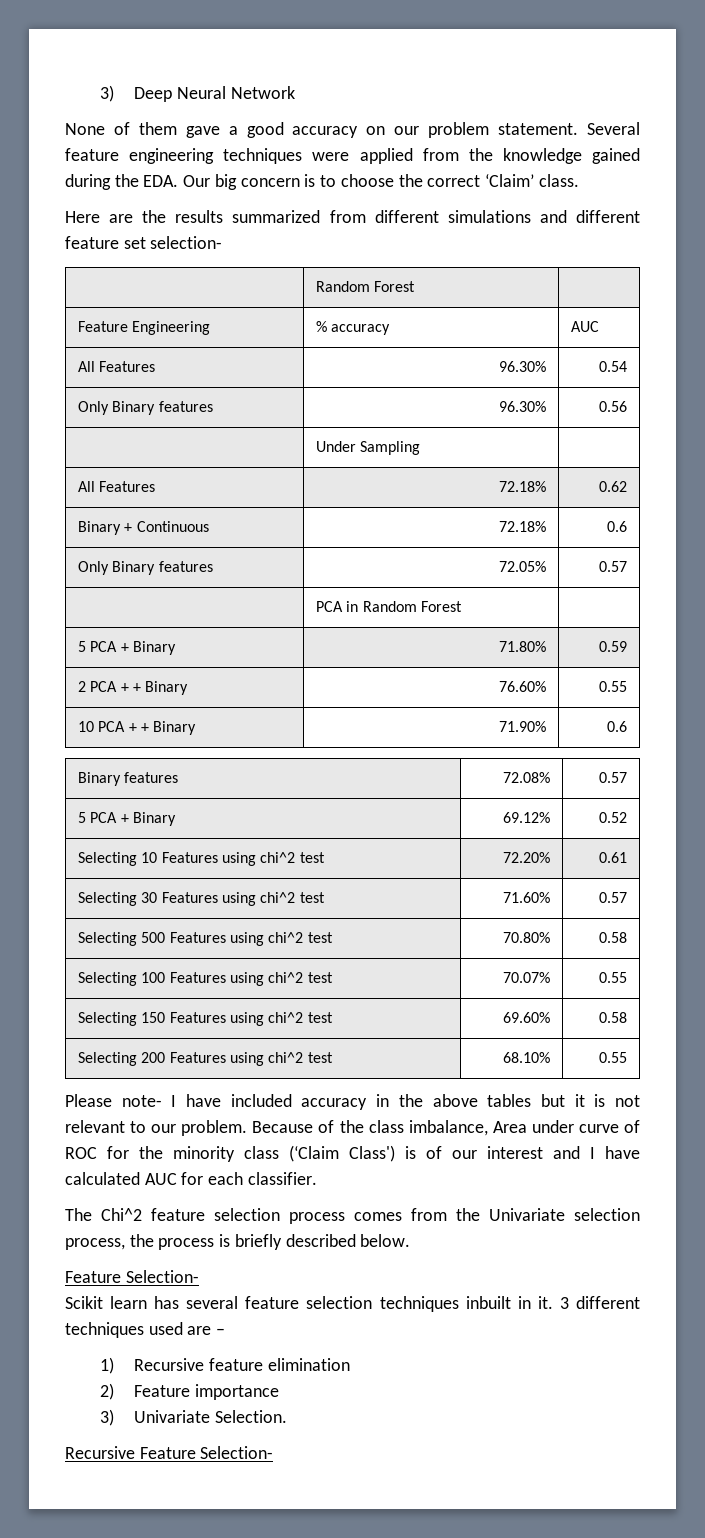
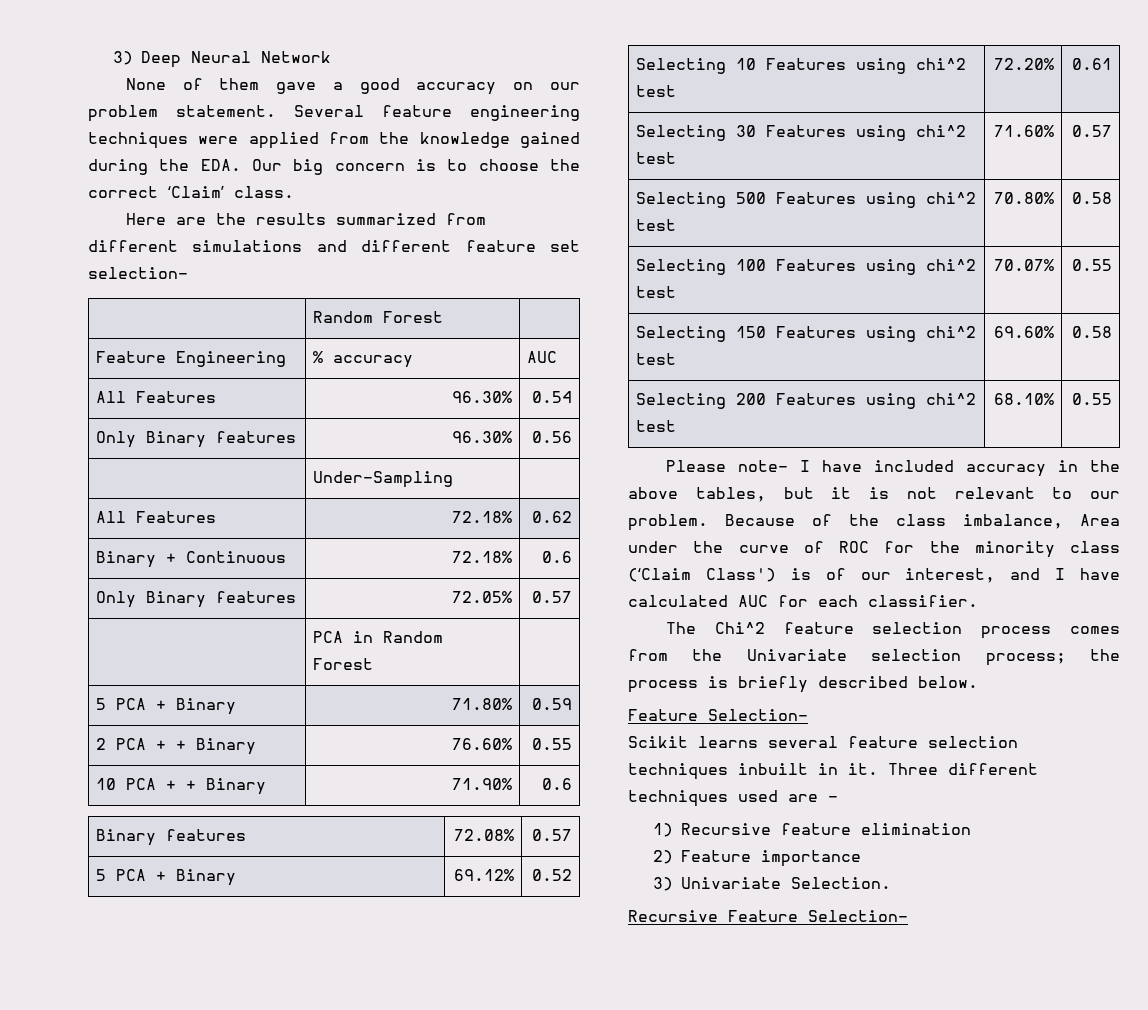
- | Under Sampling |
+ | Under-Sampling |
- Please note- I have included accuracy in the above tables but it is not relevant to our problem.
+ Please note- I have included accuracy in the above tables, but it is not relevant to our problem.
- Because of the class imbalance, Area under curve of ROC for the minority class (‘Claim Class') is of our interest and I have calculated AUC for each classifier.
+ Because of the class imbalance, Area under the curve of ROC for the minority class (‘Claim Class') is of our interest, and I have calculated AUC for each classifier.
- The Chi^2 feature selection process comes from the Univariate selection process, the process is briefly described below.
+ The Chi^2 feature selection process comes from the Univariate selection process; the process is briefly described below.
- Scikit learn has several feature selection techniques inbuilt in it.
+ Scikit learns several feature selection techniques inbuilt in it.
- 3 different techniques used are –
+ Three different techniques used are –

